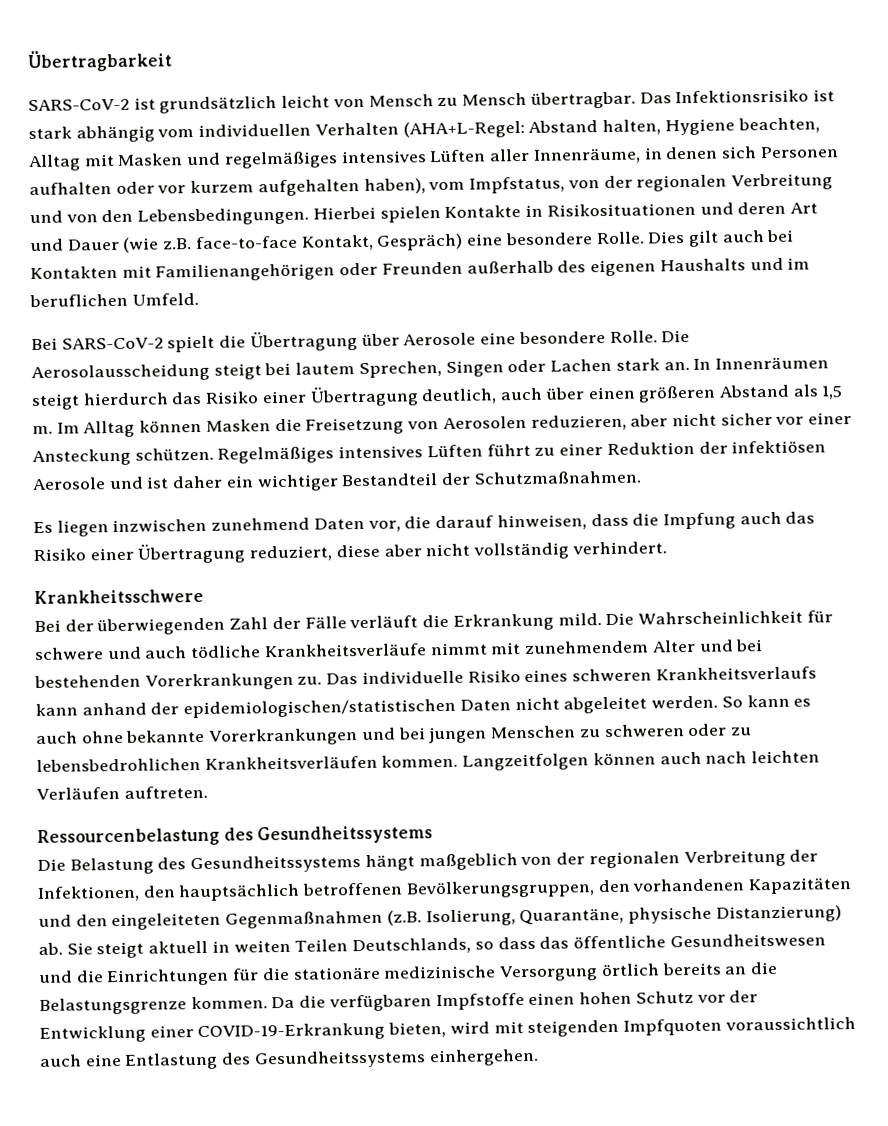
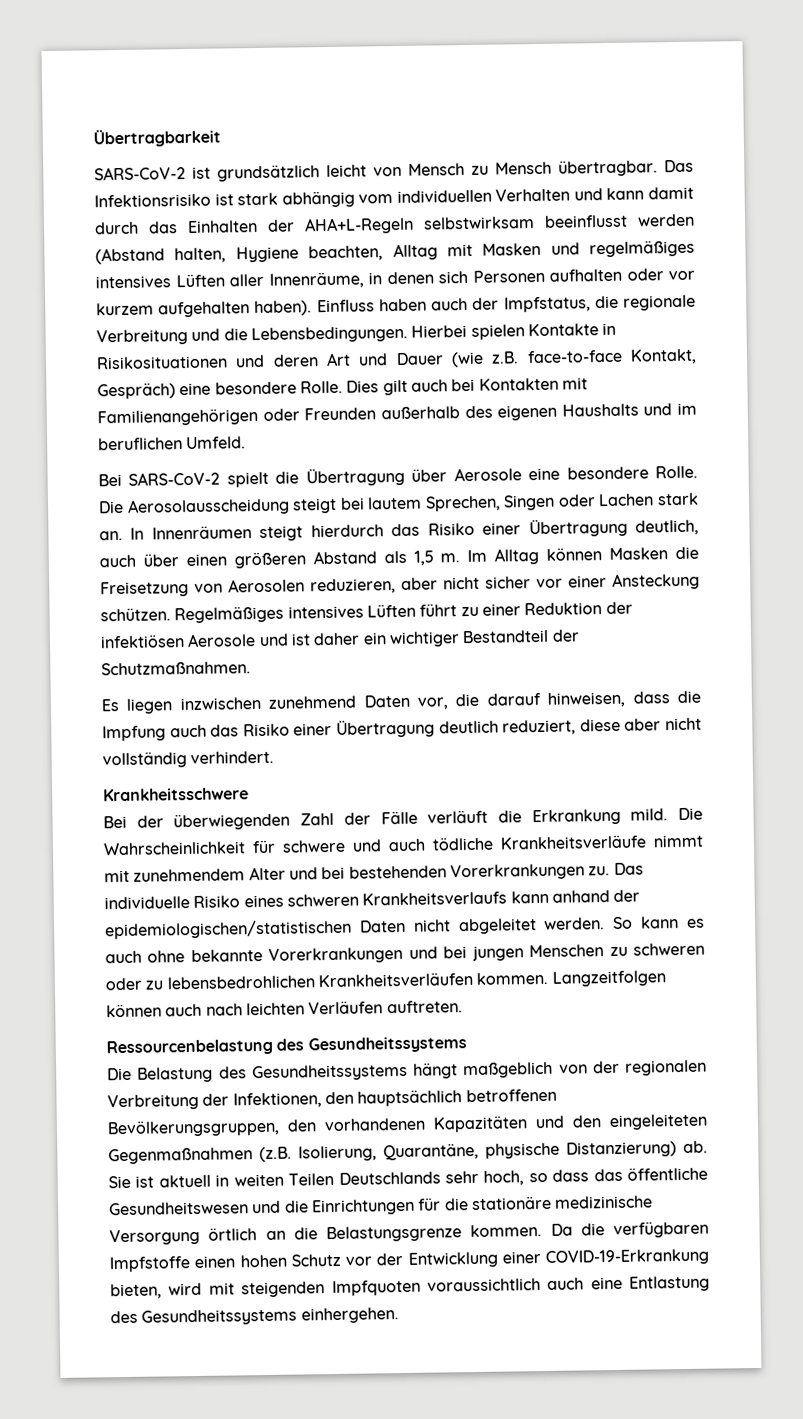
- Das Infektionsrisiko ist stark abhängig vom individuellen Verhalten (AHA+L-Regel: Abstand halten, Hygiene beachten, Alltag mit Masken und regelmäßiges intensives Lüften aller Innenräume, in denen sich Personen aufhalten oder vor kurzem aufgehalten haben), vom Impfstatus, von der regionalen Verbreitung und von den Lebensbedingungen.
+ Das Infektionsrisiko ist stark abhängig vom individuellen Verhalten und kann damit durch das Einhalten der AHA+L-Regeln selbstwirksam beeinflusst werden (Abstand halten, Hygiene beachten, Alltag mit Masken und regelmäßiges intensives Lüften aller Innenräume, in denen sich Personen aufhalten oder vor kurzem aufgehalten haben). Einfluss haben auch der Impfstatus, die regionale Verbreitung und die Lebensbedingungen.
- Es liegen inzwischen zunehmend Daten vor, die darauf hinweisen, dass die Impfung auch das Risiko einer Übertragung reduziert, diese aber nicht vollständig verhindert.
+ Es liegen inzwischen zunehmend Daten vor, die darauf hinweisen, dass die Impfung auch das Risiko einer Übertragung deutlich reduziert, diese aber nicht vollständig verhindert.
- Sie steigt aktuell in weiten Teilen Deutschlands, so dass das öffentliche Gesundheitswesen und die Einrichtungen für die stationäre medizinische Versorgung örtlich bereits an die Belastungsgrenze kommen.
+ Sie ist aktuell in weiten Teilen Deutschlands sehr hoch, so dass das öffentliche Gesundheitswesen und die Einrichtungen für die stationäre medizinische Versorgung örtlich an die Belastungsgrenze kommen.

